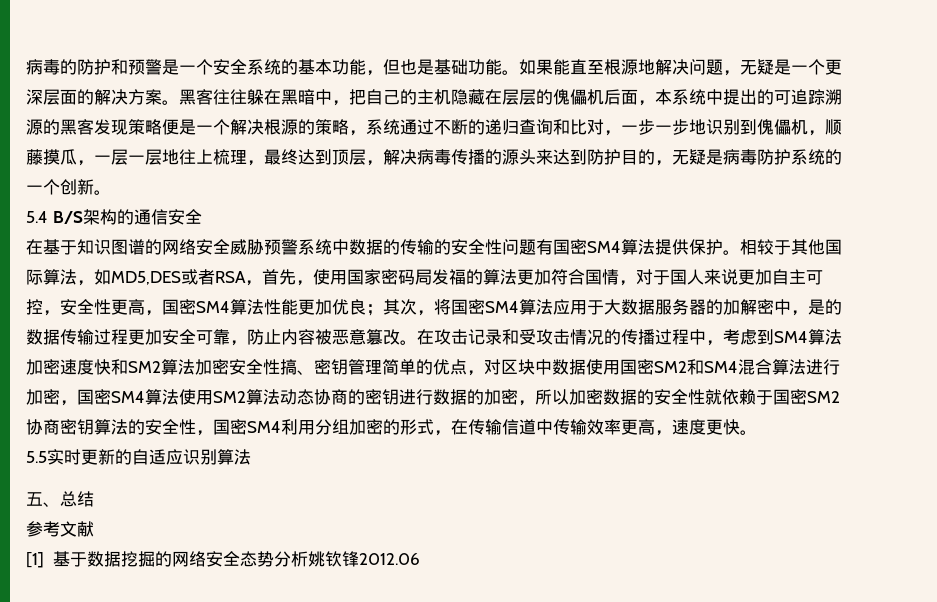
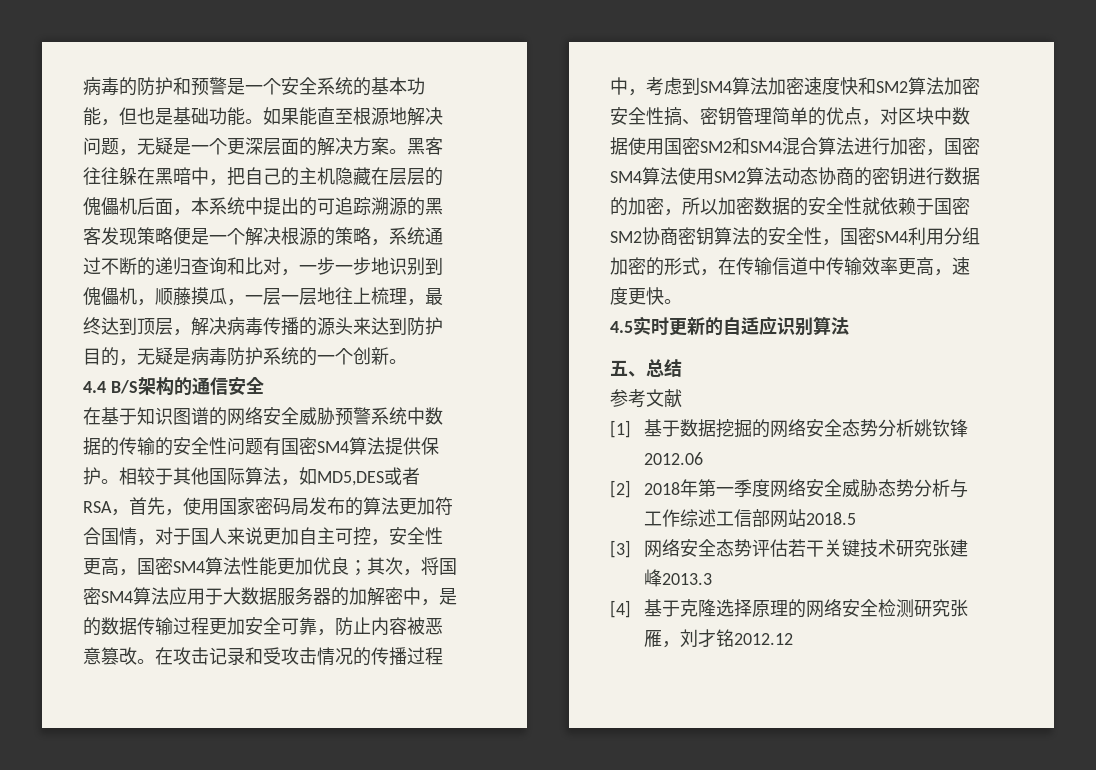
- 5.4 B/S架构的通信安全
+ 4.4 B/S架构的通信安全
- 相较于其他国际算法，如MD5,DES或者RSA，首先，使用国家密码局发福的算法更加符合国情，对于国人来说更加自主可控，安全性更高，国密SM4算法性能更加优良；
+ 相较于其他国际算法，如MD5,DES或者RSA，首先，使用国家密码局发布的算法更加符合国情，对于国人来说更加自主可控，安全性更高，国密SM4算法性能更加优良；
- 5.5实时更新的自适应识别算法
+ 4.5实时更新的自适应识别算法
+ [2] 2018年第一季度网络安全威胁态势分析与工作综述工信部网站2018.5
+ [3]网络安全态势评估若干关键技术研究张建峰2013.3
+ [4]基于克隆选择原理的网络安全检测研究张雁，刘才铭2012.12

